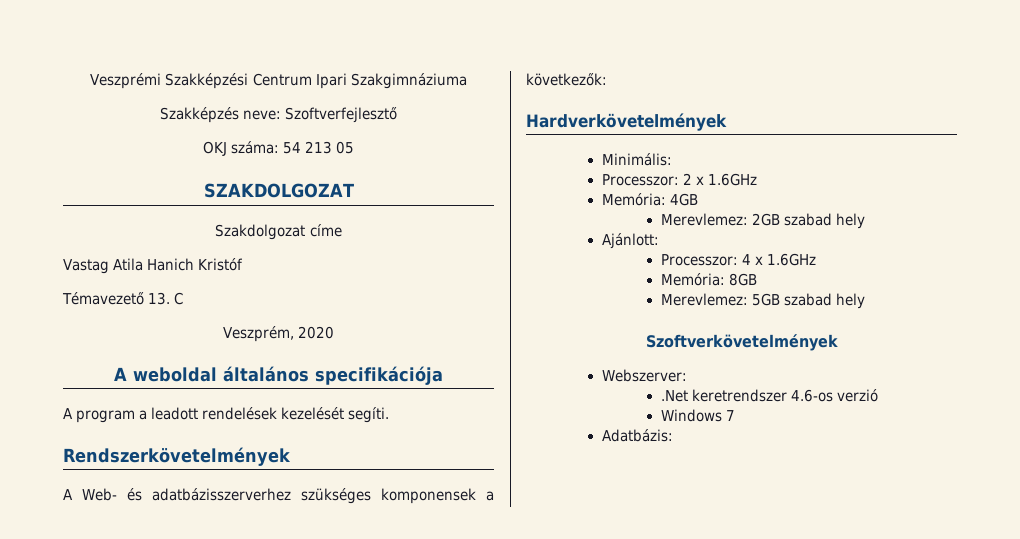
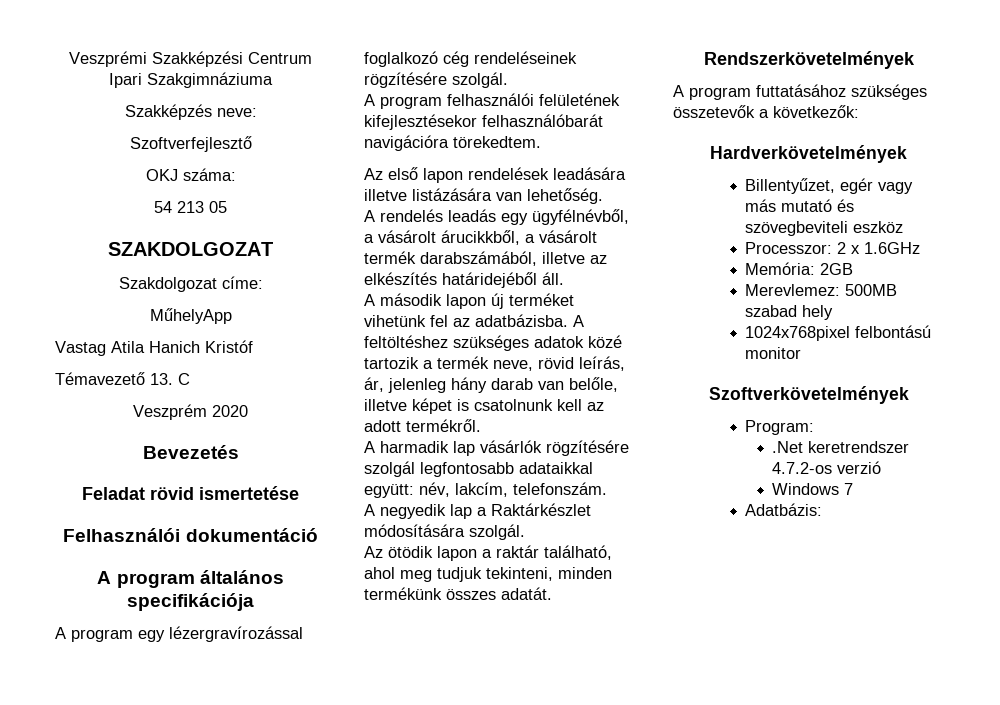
- Szakképzés neve: Szoftverfejlesztő
+ Szakképzés neve:
+ Szoftverfejlesztő
- OKJ száma: 54 213 05
+ OKJ száma:
+ 54 213 05
- Szakdolgozat címe
+ Szakdolgozat címe:
+ MűhelyApp
- Veszprém, 2020
+ Veszprém 2020
- A weboldal általános specifikációja
+ Bevezetés
+ Feladat rövid ismertetése
+ Felhasználói dokumentáció
+ A program általános specifikációja
- A program a leadott rendelések kezelését segíti.
+ A program egy lézergravírozással foglalkozó cég rendeléseinek rögzítésére szolgál.
+ A program felhasználói felületének kifejlesztésekor felhasználóbarát navigációra törekedtem.
+ Az első lapon rendelések leadására illetve listázására van lehetőség.
+ A rendelés leadás egy ügyfélnévből, a vásárolt árucikkből, a vásárolt termék darabszámából, illetve az elkészítés határidejéből áll.
+ A második lapon új terméket vihetünk fel az adatbázisba. A feltöltéshez szükséges adatok közé tartozik a termék neve, rövid leírás, ár, jelenleg hány darab van belőle, illetve képet is csatolnunk kell az adott termékről.
+ A harmadik lap vásárlók rögzítésére szolgál legfontosabb adataikkal együtt: név, lakcím, telefonszám.
+ A negyedik lap a Raktárkészlet módosítására szolgál.
+ Az ötödik lapon a raktár található, ahol meg tudjuk tekinteni, minden termékünk összes adatát.
  Rendszerkövetelmények
- A Web- és adatbázisszerverhez szükséges komponensek a következők:
+ A program futtatásához szükséges összetevők a következők:
  Hardverkövetelmények
- Minimális:
+ Billentyűzet, egér vagy más mutató és szövegbeviteli eszköz
- Memória: 4GB
- Merevlemez: 2GB szabad hely
- Ajánlott:
- Processzor: 4 x 1.6GHz
- Memória: 8GB
- Merevlemez: 5GB szabad hely
+ Memória: 2GB
+ Merevlemez: 500MB szabad hely
+ 1024x768pixel felbontású monitor
- Webszerver:
+ Program:
- .Net keretrendszer 4.6-os verzió
+ .Net keretrendszer 4.7.2-os verzió

